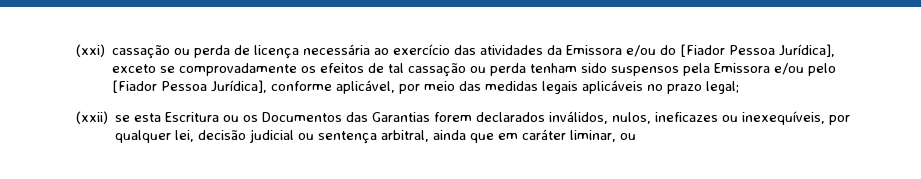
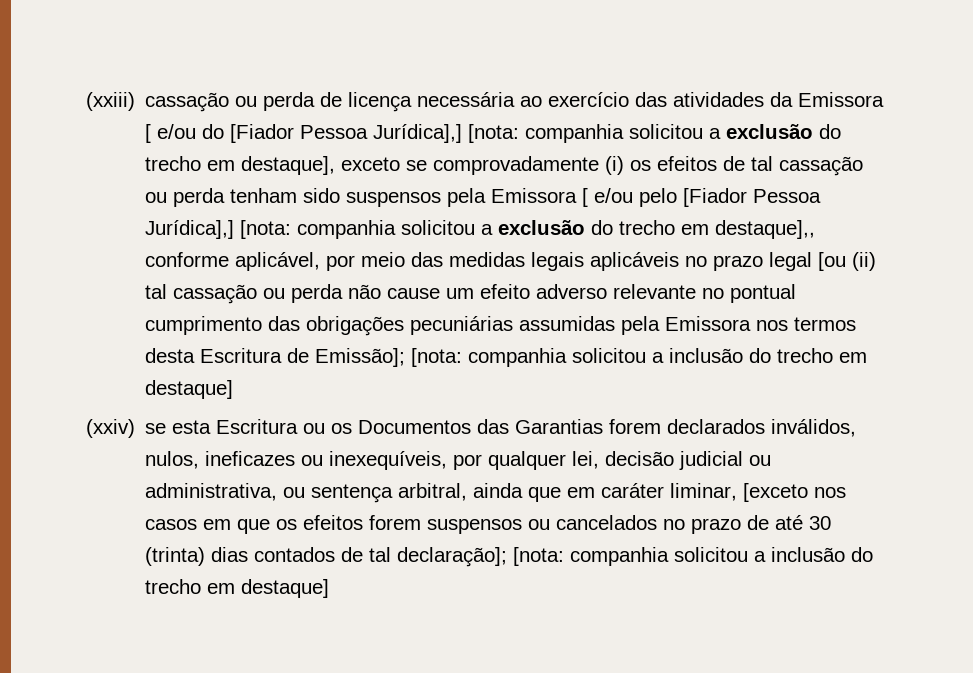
- (xxi) cassação ou perda de licença necessária ao exercício das atividades da Emissora e/ou do [Fiador Pessoa Jurídica], exceto se comprovadamente os efeitos de tal cassação ou perda tenham sido suspensos pela Emissora e/ou pelo [Fiador Pessoa Jurídica], conforme aplicável, por meio das medidas legais aplicáveis no prazo legal;
- (xxii) se esta Escritura ou os Documentos das Garantias forem declarados inválidos, nulos, ineficazes ou inexequíveis, por qualquer lei, decisão judicial ou sentença arbitral, ainda que em caráter liminar, ou
+ (xxiii) cassação ou perda de licença necessária ao exercício das atividades da Emissora [ e/ou do [Fiador Pessoa Jurídica],] [nota: companhia solicitou a exclusão do trecho em destaque], exceto se comprovadamente (i) os efeitos de tal cassação ou perda tenham sido suspensos pela Emissora [ e/ou pelo [Fiador Pessoa Jurídica],] [nota: companhia solicitou a exclusão do trecho em destaque],, conforme aplicável, por meio das medidas legais aplicáveis no prazo legal [ou (ii) tal cassação ou perda não cause um efeito adverso relevante no pontual cumprimento das obrigações pecuniárias assumidas pela Emissora nos termos desta Escritura de Emissão]; [nota: companhia solicitou a inclusão do trecho em destaque]
+ (xxiv) se esta Escritura ou os Documentos das Garantias forem declarados inválidos, nulos, ineficazes ou inexequíveis, por qualquer lei, decisão judicial ou administrativa, ou sentença arbitral, ainda que em caráter liminar, [exceto nos casos em que os efeitos forem suspensos ou cancelados no prazo de até 30 (trinta) dias contados de tal declaração]; [nota: companhia solicitou a inclusão do trecho em destaque]

